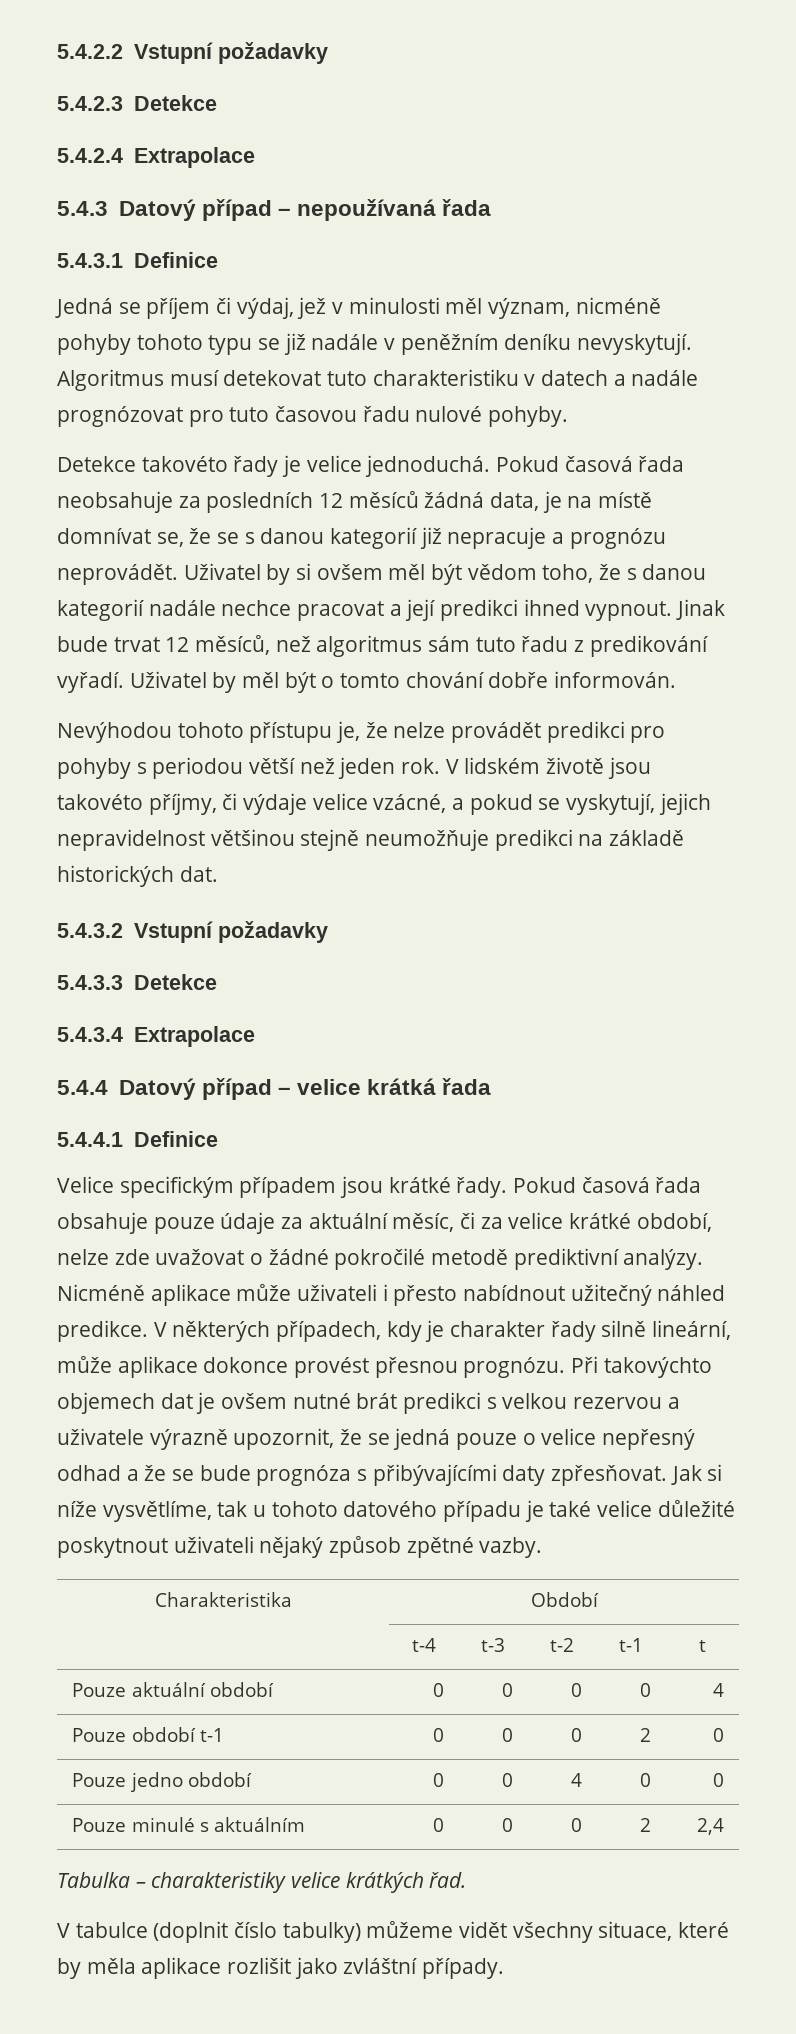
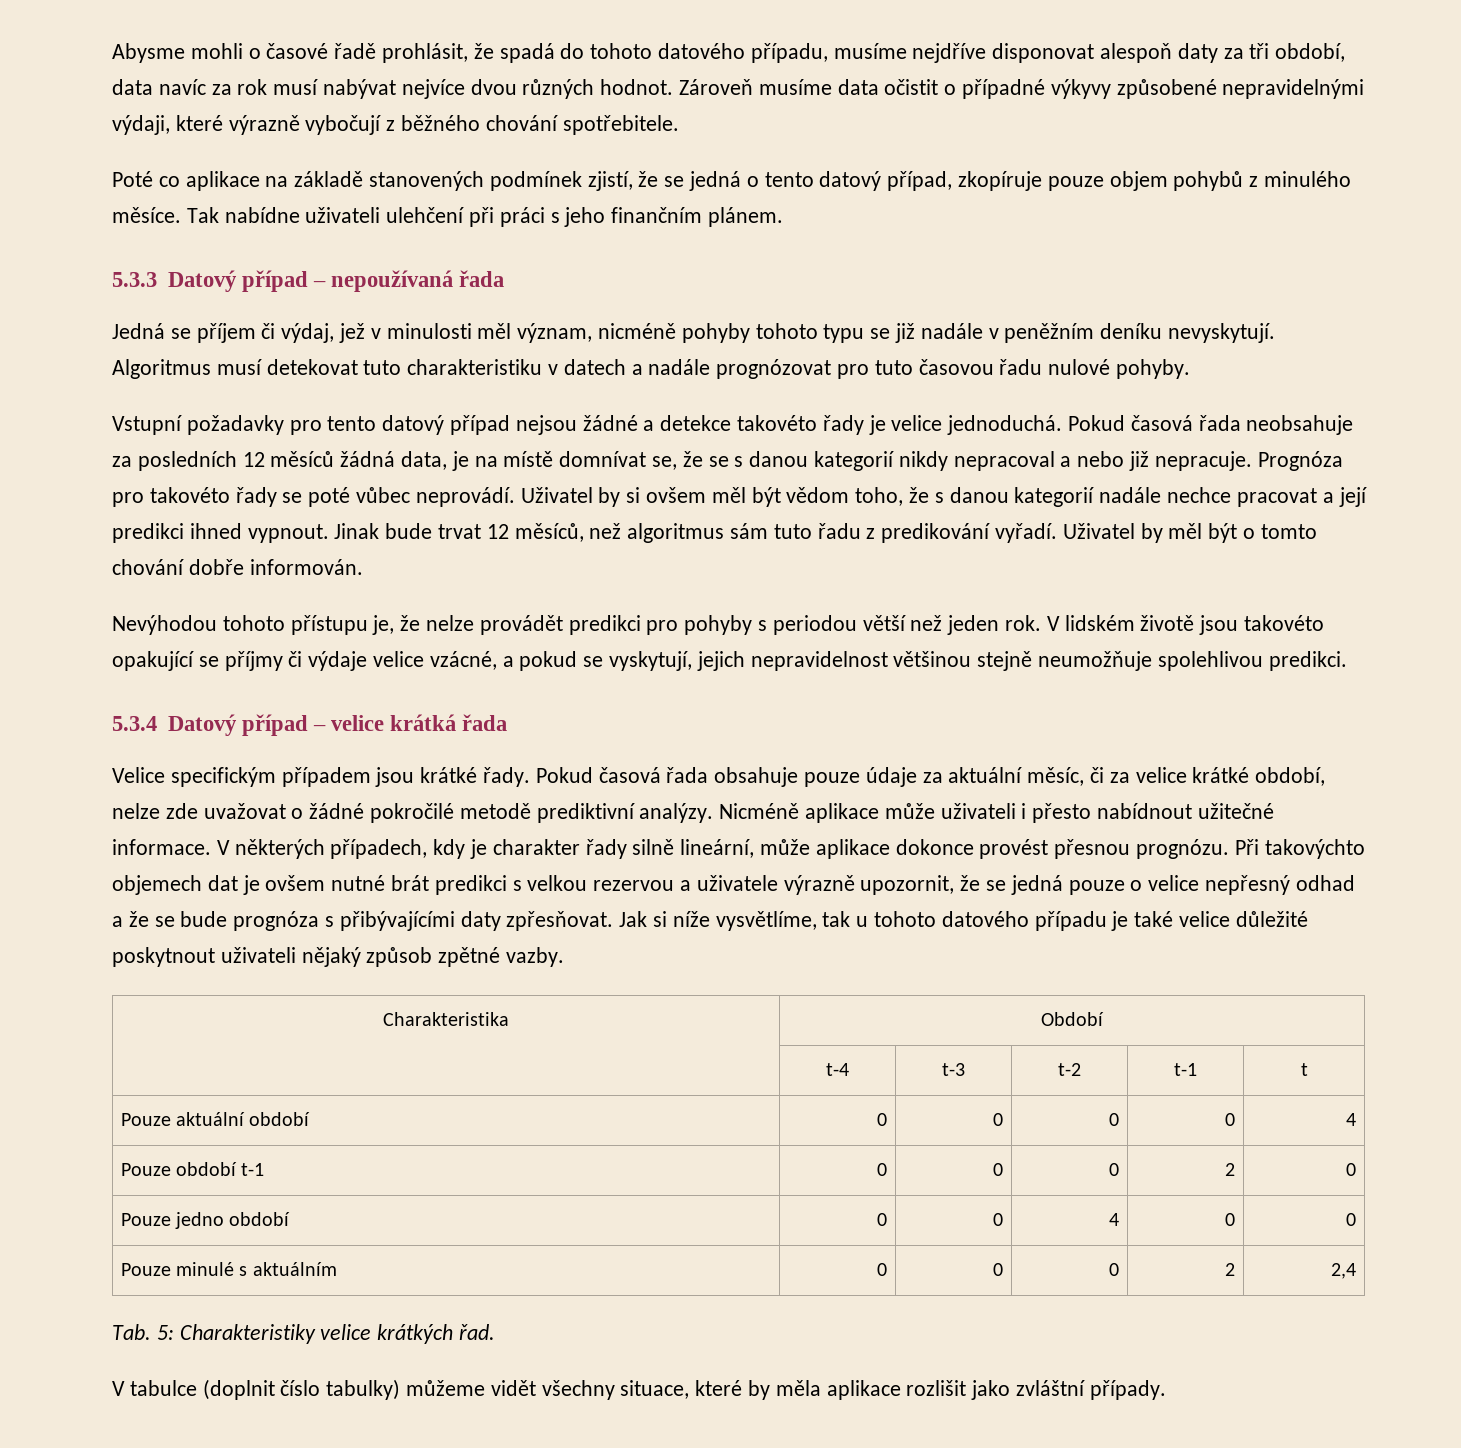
- 5.4.2.2 Vstupní požadavky
- 5.4.2.3 Detekce
- 5.4.2.4 Extrapolace
- 5.4.3 Datový případ – nepoužívaná řada
+ Abysme mohli o časové řadě prohlásit, že spadá do tohoto datového případu, musíme nejdříve disponovat alespoň daty za tři období, data navíc za rok musí nabývat nejvíce dvou různých hodnot. Zároveň musíme data očistit o případné výkyvy způsobené nepravidelnými výdaji, které výrazně vybočují z běžného chování spotřebitele.
+ Poté co aplikace na základě stanovených podmínek zjistí, že se jedná o tento datový případ, zkopíruje pouze objem pohybů z minulého měsíce. Tak nabídne uživateli ulehčení při práci s jeho finančním plánem.
+ 5.3.3 Datový případ – nepoužívaná řada
- 5.4.3.1 Definice
- Detekce takovéto řady je velice jednoduchá.
+ Vstupní požadavky pro tento datový případ nejsou žádné a detekce takovéto řady je velice jednoduchá.
- Pokud časová řada neobsahuje za posledních 12 měsíců žádná data, je na místě domnívat se, že se s danou kategorií již nepracuje a prognózu neprovádět.
+ Pokud časová řada neobsahuje za posledních 12 měsíců žádná data, je na místě domnívat se, že se s danou kategorií nikdy nepracoval a nebo již nepracuje. Prognóza pro takovéto řady se poté vůbec neprovádí.
- V lidském životě jsou takovéto příjmy, či výdaje velice vzácné, a pokud se vyskytují, jejich nepravidelnost většinou stejně neumožňuje predikci na základě historických dat.
- 5.4.3.2 Vstupní požadavky
- 5.4.3.3 Detekce
- 5.4.3.4 Extrapolace
- 5.4.4 Datový případ – velice krátká řada
+ V lidském životě jsou takovéto opakující se příjmy či výdaje velice vzácné, a pokud se vyskytují, jejich nepravidelnost většinou stejně neumožňuje spolehlivou predikci.
+ 5.3.4 Datový případ – velice krátká řada
- 5.4.4.1 Definice
- Nicméně aplikace může uživateli i přesto nabídnout užitečný náhled predikce.
+ Nicméně aplikace může uživateli i přesto nabídnout užitečné informace.
- Tabulka – charakteristiky velice krátkých řad.
+ Tab. 5: Charakteristiky velice krátkých řad.

